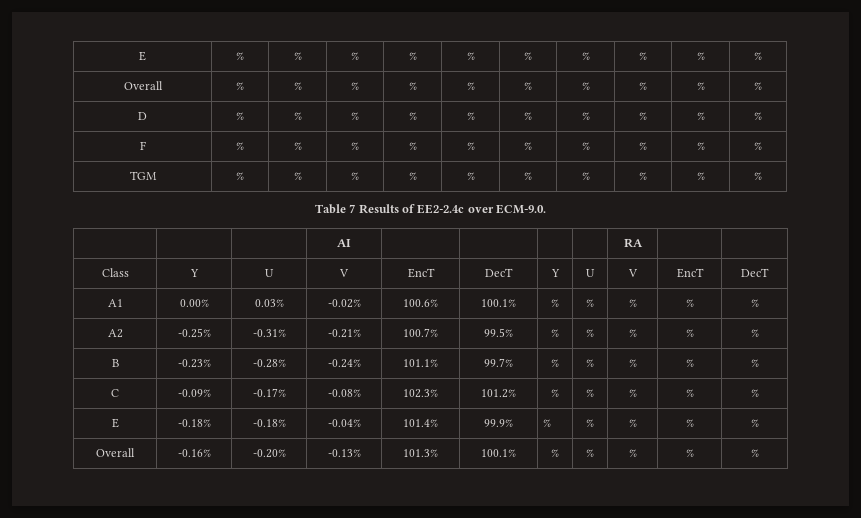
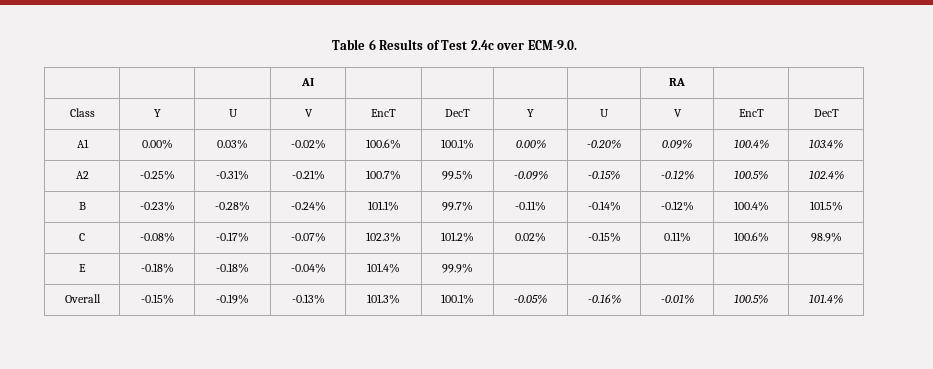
- E | % | % | % | % | % | % | % | % | % | %
- Overall | % | % | % | % | % | % | % | % | % | %
- D | % | % | % | % | % | % | % | % | % | %
- F | % | % | % | % | % | % | % | % | % | %
- TGM | % | % | % | % | % | % | % | % | % | %
- Table 7 Results of EE2-2.4c over ECM-9.0.
+ Table 6 Results of Test 2.4c over ECM-9.0.
- A1 | 0.00% | 0.03% | -0.02% | 100.6% | 100.1% | % | % | % | % | %
+ A1 | 0.00% | 0.03% | -0.02% | 100.6% | 100.1% | 0.00% | -0.20% | 0.09% | 100.4% | 103.4%
- A2 | -0.25% | -0.31% | -0.21% | 100.7% | 99.5% | % | % | % | % | %
+ A2 | -0.25% | -0.31% | -0.21% | 100.7% | 99.5% | -0.09% | -0.15% | -0.12% | 100.5% | 102.4%
- B | -0.23% | -0.28% | -0.24% | 101.1% | 99.7% | % | % | % | % | %
+ B | -0.23% | -0.28% | -0.24% | 101.1% | 99.7% | -0.11% | -0.14% | -0.12% | 100.4% | 101.5%
- C | -0.09% | -0.17% | -0.08% | 102.3% | 101.2% | % | % | % | % | %
+ C | -0.08% | -0.17% | -0.07% | 102.3% | 101.2% | 0.02% | -0.15% | 0.11% | 100.6% | 98.9%
- E | -0.18% | -0.18% | -0.04% | 101.4% | 99.9% | % | % | % | % | %
- Overall | -0.16% | -0.20% | -0.13% | 101.3% | 100.1% | % | % | % | % | %
+ E | -0.18% | -0.18% | -0.04% | 101.4% | 99.9% | | | | |
+ Overall | -0.15% | -0.19% | -0.13% | 101.3% | 100.1% | -0.05% | -0.16% | -0.01% | 100.5% | 101.4%

